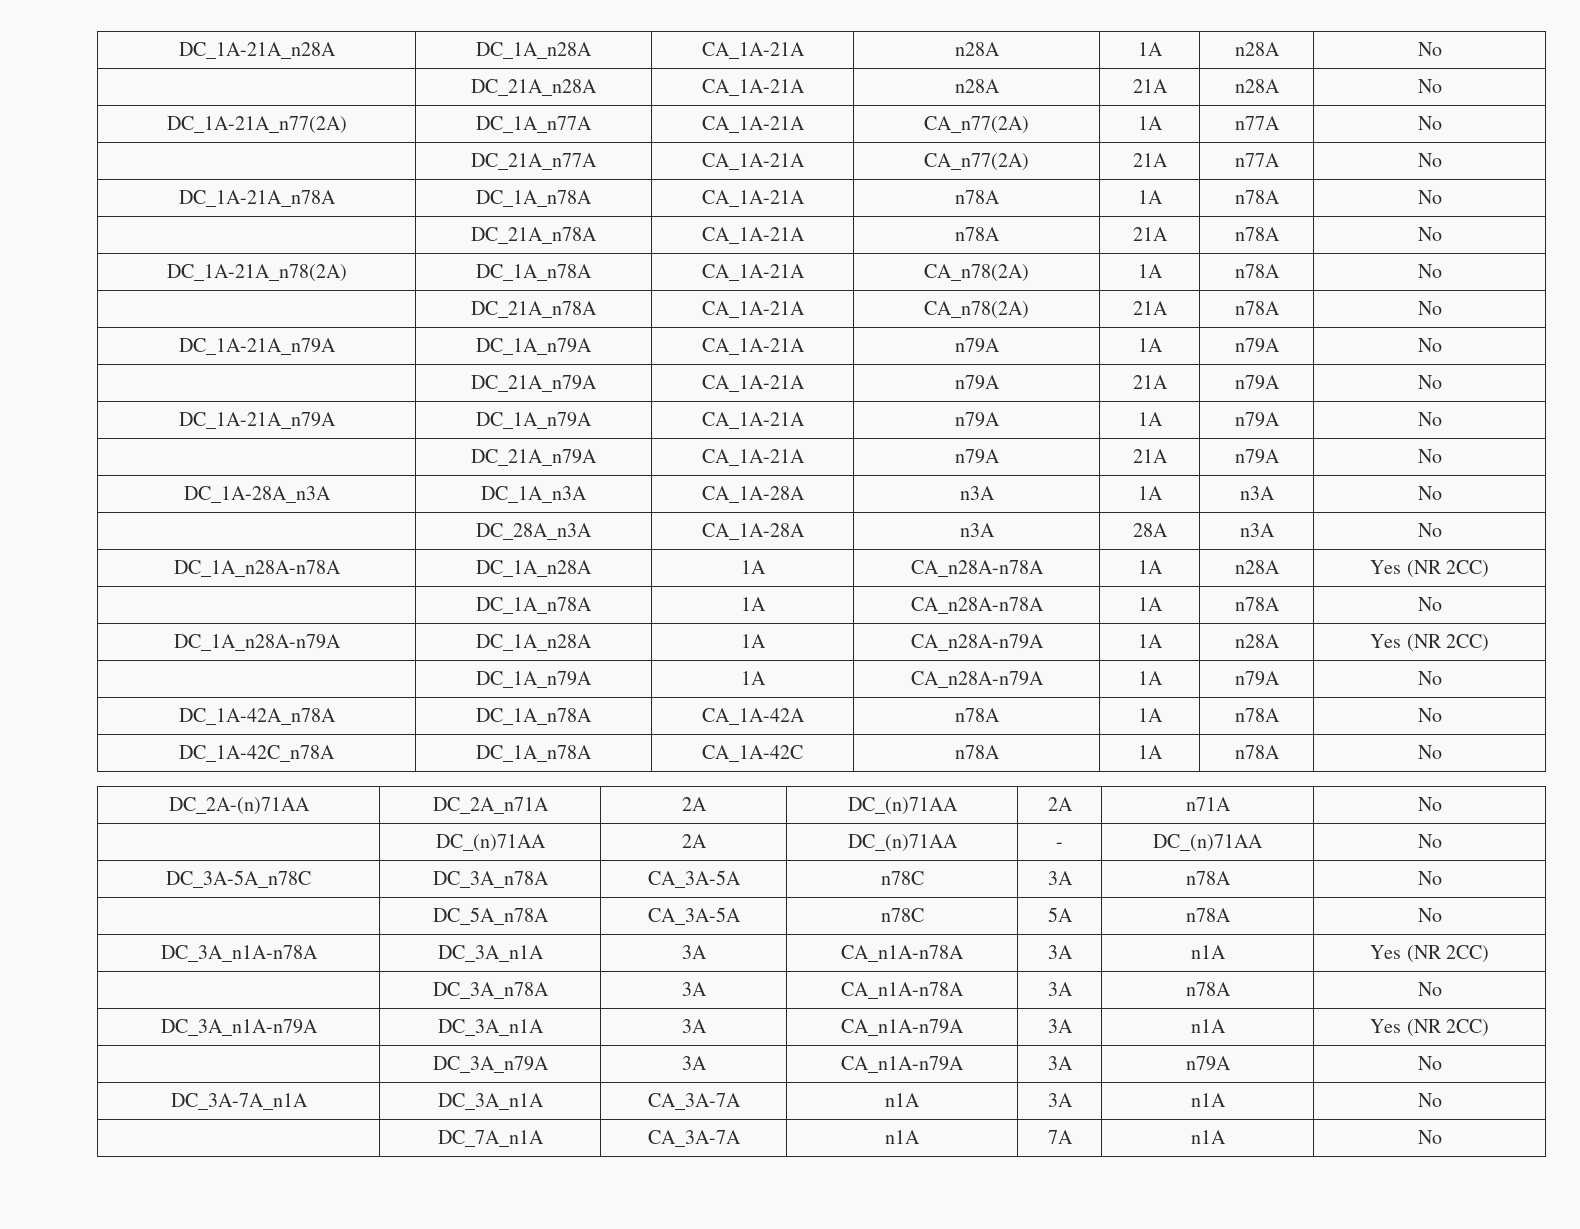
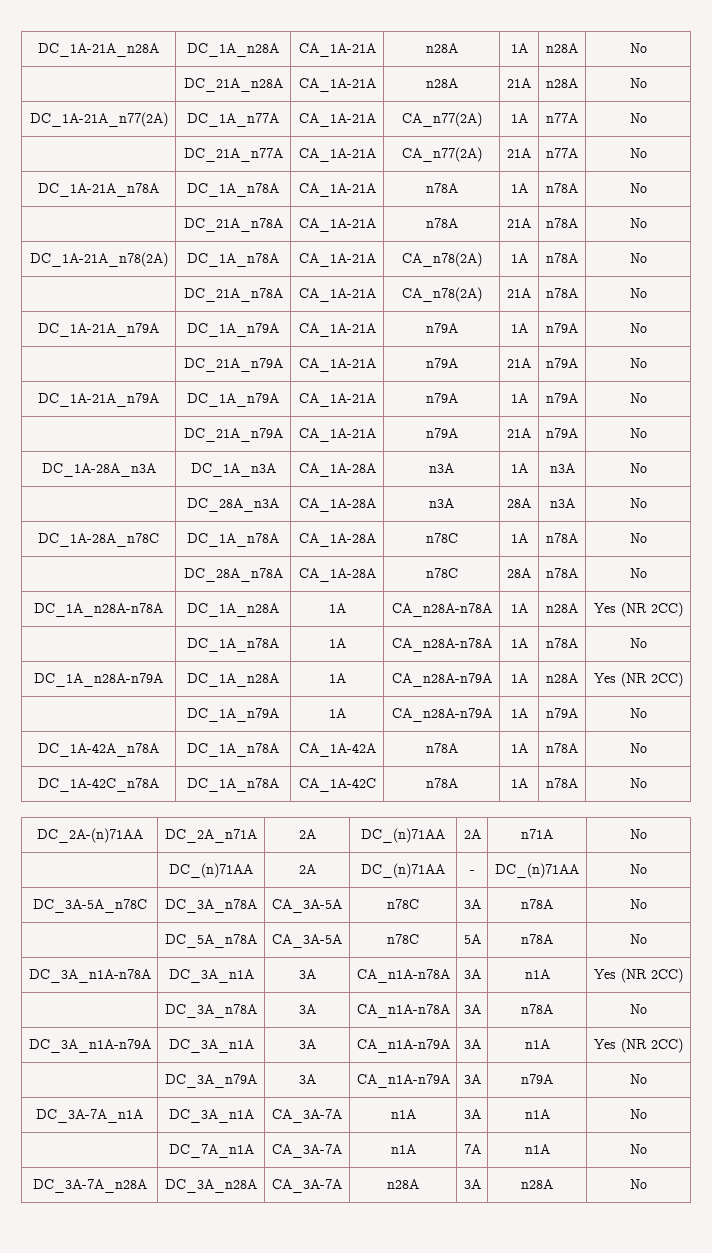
+ DC_1A-28A_n78C | DC_1A_n78A | CA_1A-28A | n78C | 1A | n78A | No
+ | DC_28A_n78A | CA_1A-28A | n78C | 28A | n78A | No
+ DC_3A-7A_n28A | DC_3A_n28A | CA_3A-7A | n28A | 3A | n28A | No

